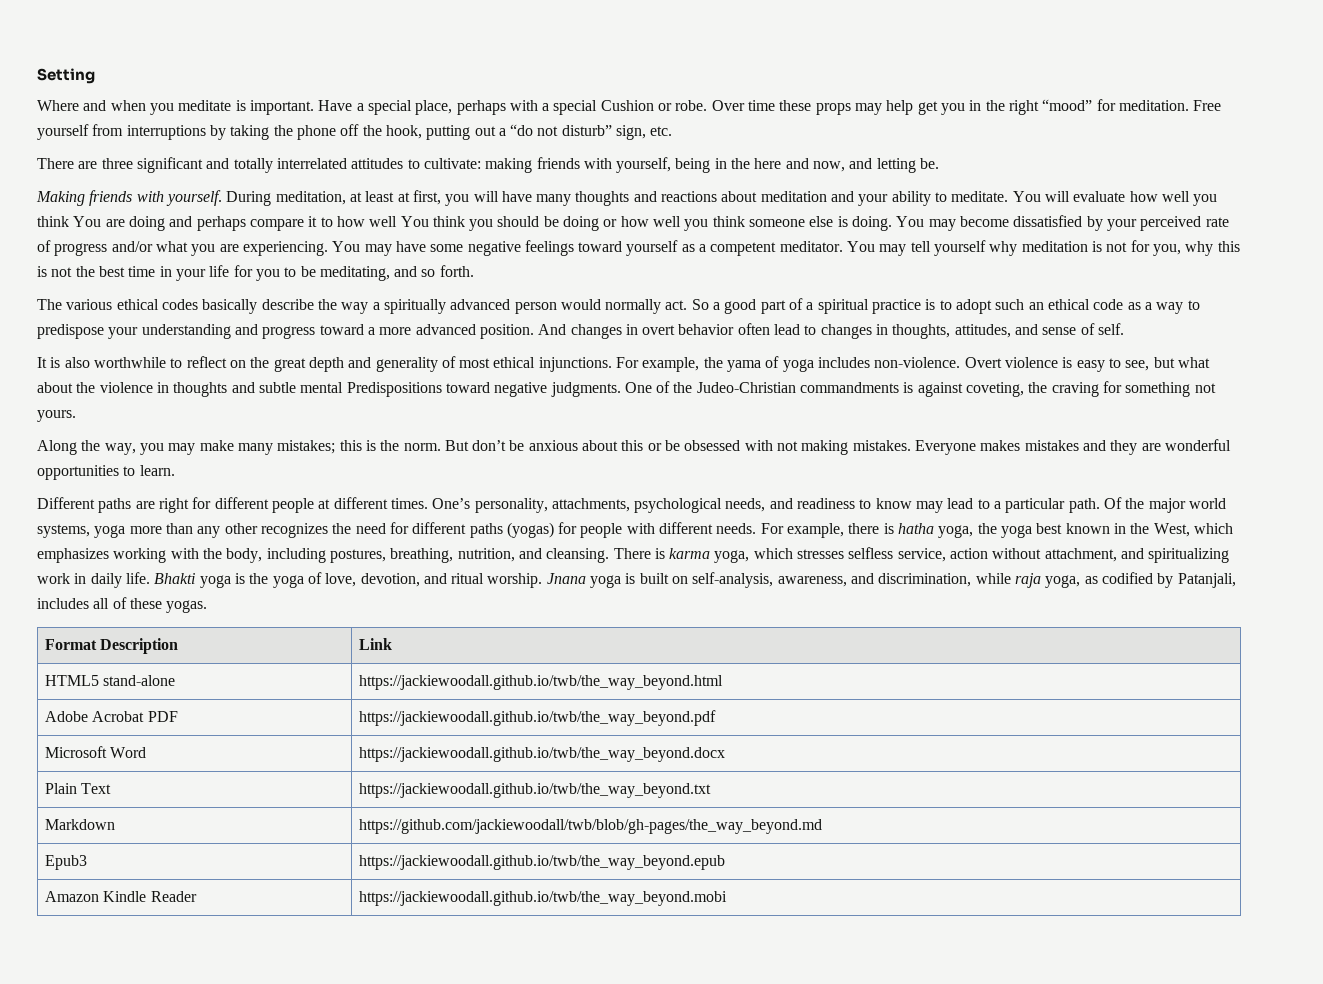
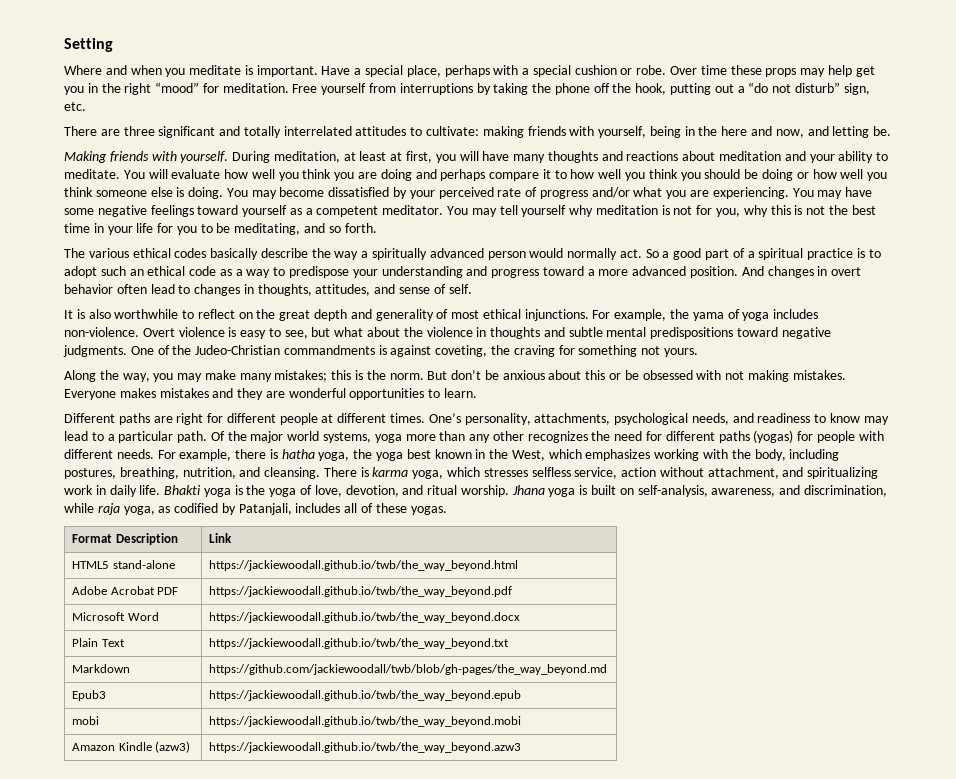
- Have a special place, perhaps with a special Cushion or robe.
+ Have a special place, perhaps with a special cushion or robe.
- You will evaluate how well you think You are doing and perhaps compare it to how well You think you should be doing or how well you think someone else is doing.
+ You will evaluate how well you think you are doing and perhaps compare it to how well you think you should be doing or how well you think someone else is doing.
- Overt violence is easy to see, but what about the violence in thoughts and subtle mental Predispositions toward negative judgments.
+ Overt violence is easy to see, but what about the violence in thoughts and subtle mental predispositions toward negative judgments.
- Jnana yoga is built on self-analysis, awareness, and discrimination, while raja yoga, as codified by Patanjali, includes all of these yogas.
+ Jhana yoga is built on self-analysis, awareness, and discrimination, while raja yoga, as codified by Patanjali, includes all of these yogas.
+ mobi | https://jackiewoodall.github.io/twb/the_way_beyond.mobi
- Amazon Kindle Reader | https://jackiewoodall.github.io/twb/the_way_beyond.mobi
+ Amazon Kindle (azw3) | https://jackiewoodall.github.io/twb/the_way_beyond.azw3

